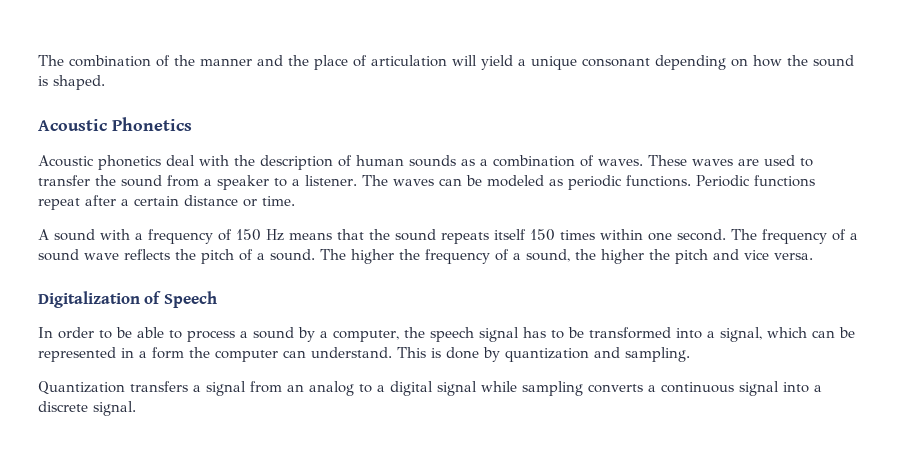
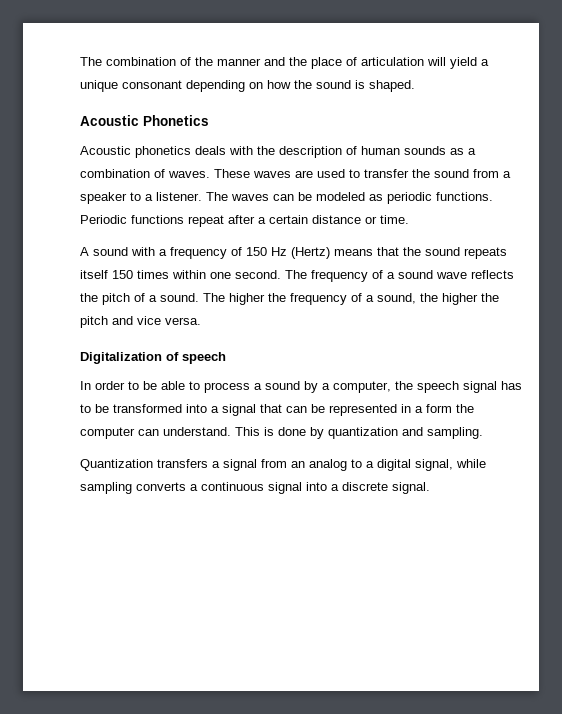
- Acoustic phonetics deal with the description of human sounds as a combination of waves.
+ Acoustic phonetics deals with the description of human sounds as a combination of waves.
- A sound with a frequency of 150 Hz means that the sound repeats itself 150 times within one second.
+ A sound with a frequency of 150 Hz (Hertz) means that the sound repeats itself 150 times within one second.
- Digitalization of Speech
+ Digitalization of speech
- In order to be able to process a sound by a computer, the speech signal has to be transformed into a signal, which can be represented in a form the computer can understand.
+ In order to be able to process a sound by a computer, the speech signal has to be transformed into a signal that can be represented in a form the computer can understand.
- Quantization transfers a signal from an analog to a digital signal while sampling converts a continuous signal into a discrete signal.
+ Quantization transfers a signal from an analog to a digital signal, while sampling converts a continuous signal into a discrete signal.

